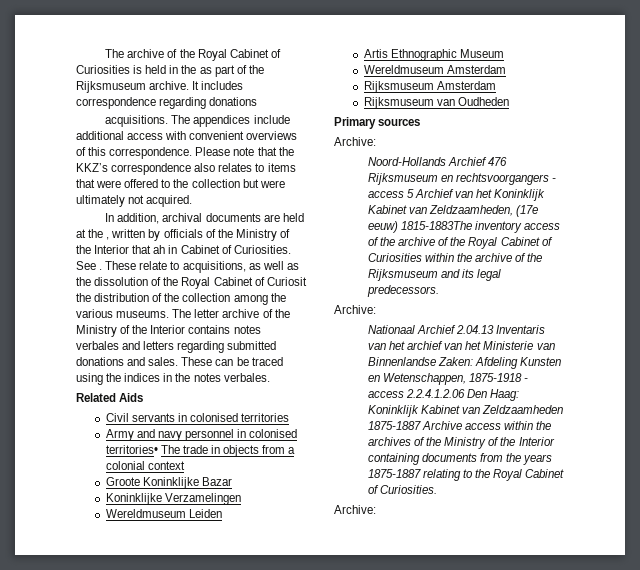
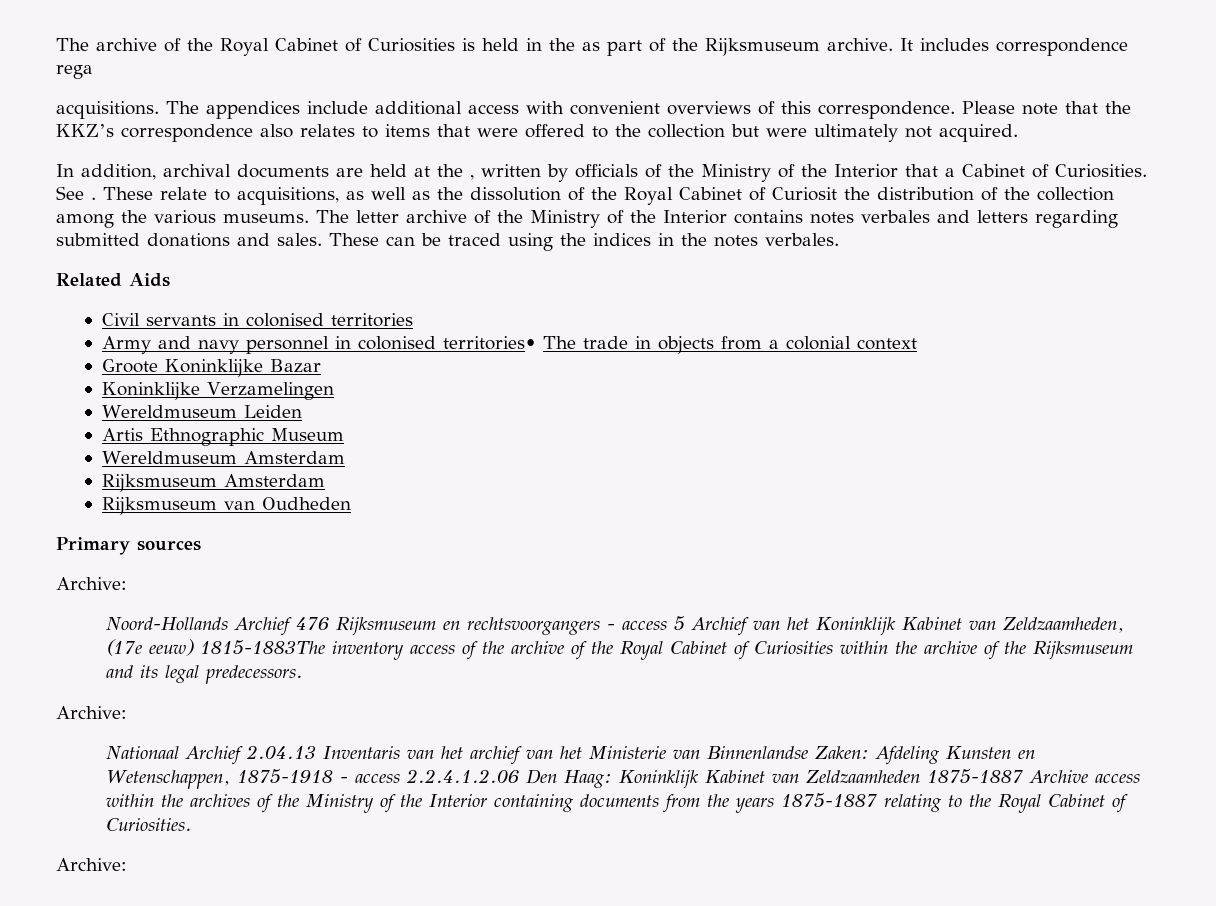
- It includes correspondence regarding donations
+ It includes correspondence rega
- In addition, archival documents are held at the , written by officials of the Ministry of the Interior that ah in Cabinet of Curiosities.
+ In addition, archival documents are held at the , written by officials of the Ministry of the Interior that a Cabinet of Curiosities.

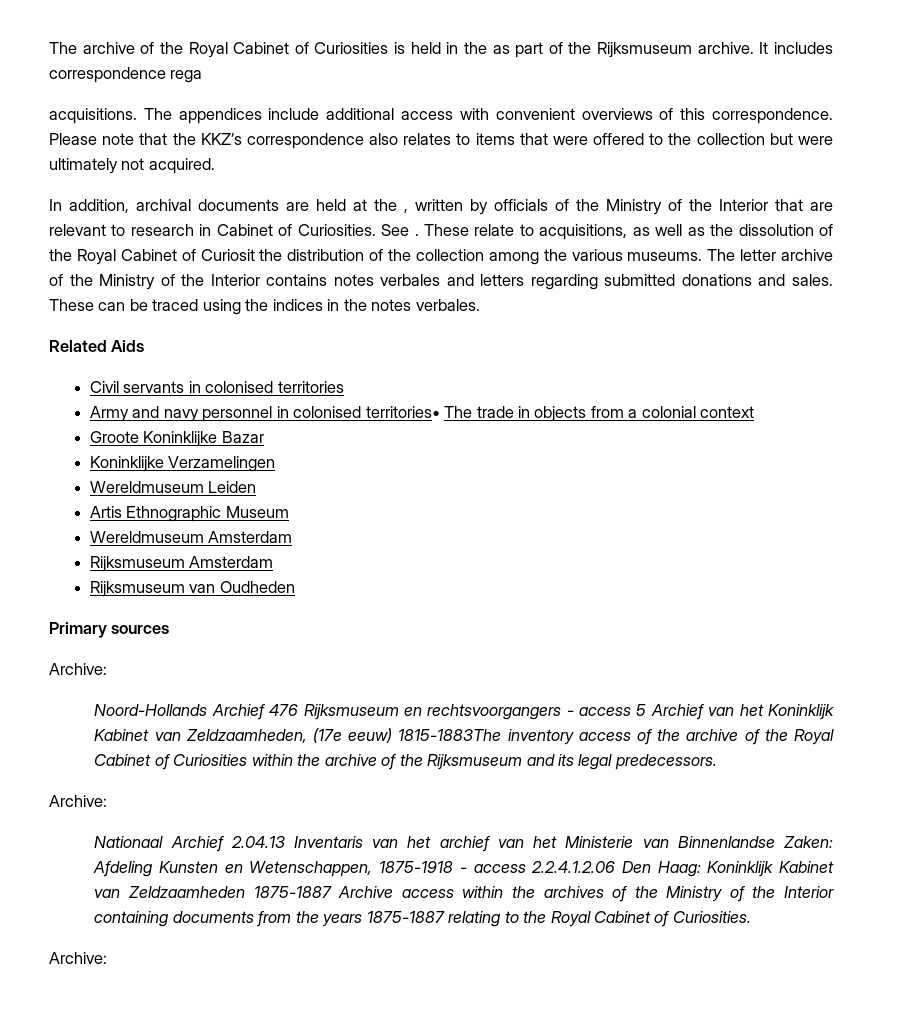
- In addition, archival documents are held at the , written by officials of the Ministry of the Interior that a Cabinet of Curiosities.
+ In addition, archival documents are held at the , written by officials of the Ministry of the Interior that are relevant to research in Cabinet of Curiosities.

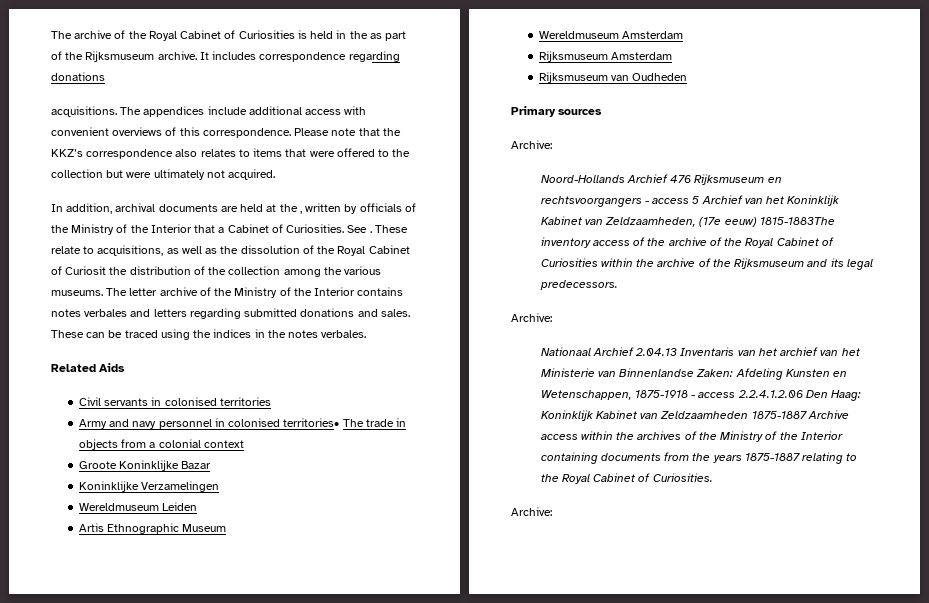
- It includes correspondence rega
+ It includes correspondence regarding donations
- In addition, archival documents are held at the , written by officials of the Ministry of the Interior that are relevant to research in Cabinet of Curiosities.
+ In addition, archival documents are held at the , written by officials of the Ministry of the Interior that a Cabinet of Curiosities.

